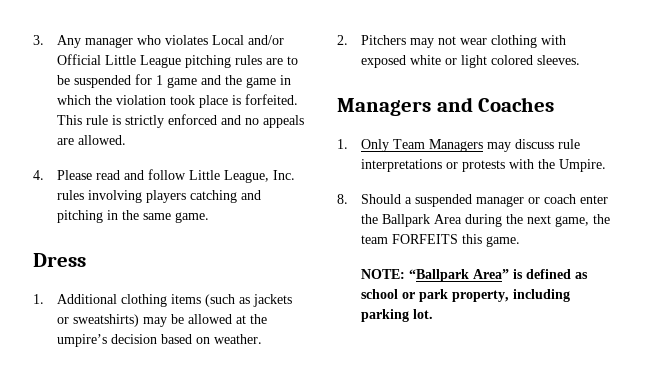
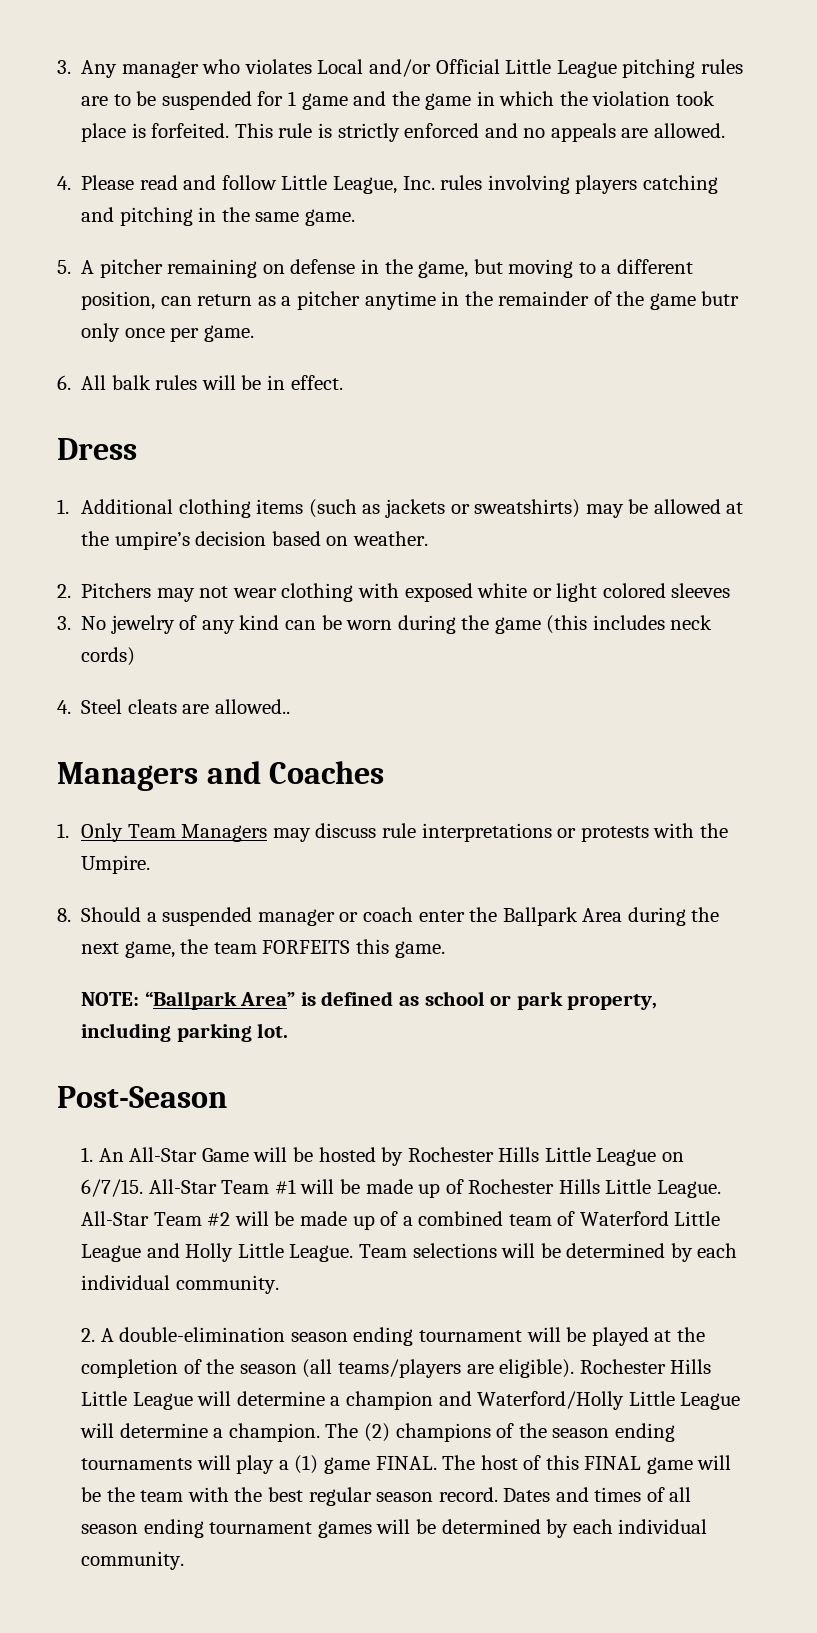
+ 5. A pitcher remaining on defense in the game, but moving to a different position, can return as a pitcher anytime in the remainder of the game butr only once per game.
+ 6. All balk rules will be in effect.
- 2. Pitchers may not wear clothing with exposed white or light colored sleeves.
+ 2. Pitchers may not wear clothing with exposed white or light colored sleeves
+ 3. No jewelry of any kind can be worn during the game (this includes neck cords)
+ 4. Steel cleats are allowed..
+ Post-Season
+ 1. An All-Star Game will be hosted by Rochester Hills Little League on 6/7/15. All-Star Team #1 will be made up of Rochester Hills Little League. All-Star Team #2 will be made up of a combined team of Waterford Little League and Holly Little League. Team selections will be determined by each individual community.
+ 2. A double-elimination season ending tournament will be played at the completion of the season (all teams/players are eligible). Rochester Hills Little League will determine a champion and Waterford/Holly Little League will determine a champion. The (2) champions of the season ending tournaments will play a (1) game FINAL. The host of this FINAL game will be the team with the best regular season record. Dates and times of all season ending tournament games will be determined by each individual community.

